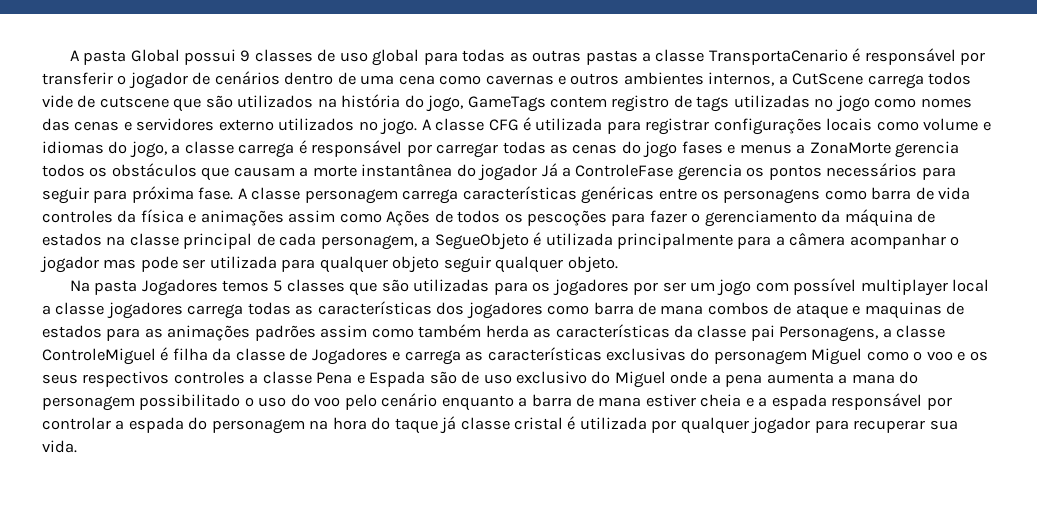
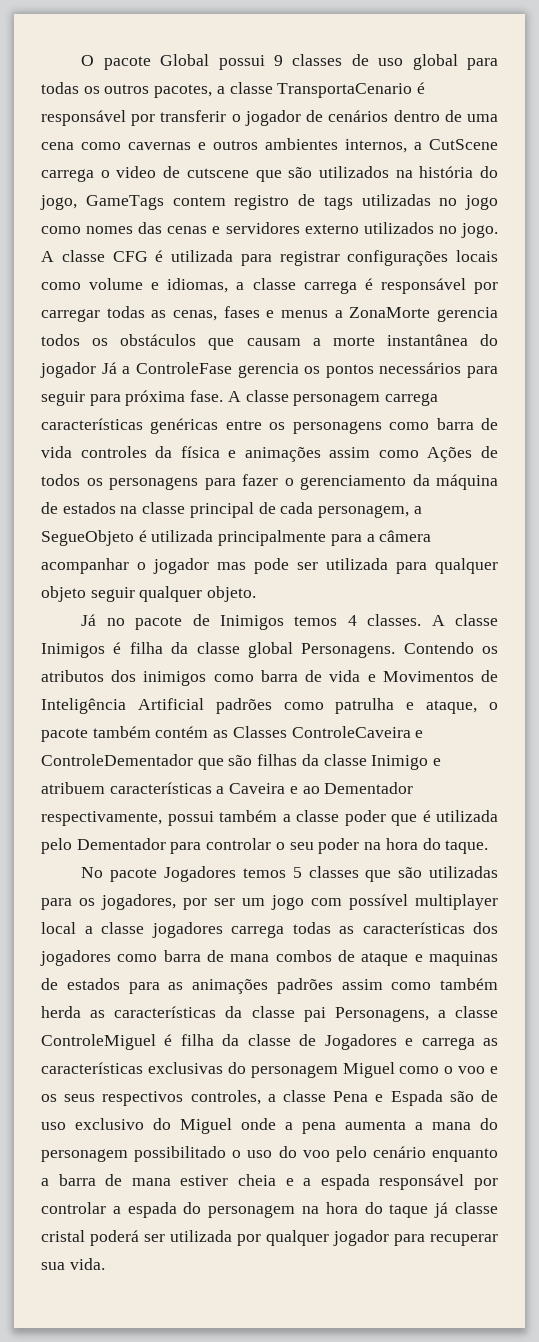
- A pasta Global possui 9 classes de uso global para todas as outras pastas a classe TransportaCenario é responsável por transferir o jogador de cenários dentro de uma cena como cavernas e outros ambientes internos, a CutScene carrega todos vide de cutscene que são utilizados na história do jogo, GameTags contem registro de tags utilizadas no jogo como nomes das cenas e servidores externo utilizados no jogo.
+ O pacote Global possui 9 classes de uso global para todas os outros pacotes, a classe TransportaCenario é responsável por transferir o jogador de cenários dentro de uma cena como cavernas e outros ambientes internos, a CutScene carrega o video de cutscene que são utilizados na história do jogo, GameTags contem registro de tags utilizadas no jogo como nomes das cenas e servidores externo utilizados no jogo.
- A classe CFG é utilizada para registrar configurações locais como volume e idiomas do jogo, a classe carrega é responsável por carregar todas as cenas do jogo fases e menus a ZonaMorte gerencia todos os obstáculos que causam a morte instantânea do jogador Já a ControleFase gerencia os pontos necessários para seguir para próxima fase.
+ A classe CFG é utilizada para registrar configurações locais como volume e idiomas, a classe carrega é responsável por carregar todas as cenas, fases e menus a ZonaMorte gerencia todos os obstáculos que causam a morte instantânea do jogador Já a ControleFase gerencia os pontos necessários para seguir para próxima fase.
- A classe personagem carrega características genéricas entre os personagens como barra de vida controles da física e animações assim como Ações de todos os pescoções para fazer o gerenciamento da máquina de estados na classe principal de cada personagem, a SegueObjeto é utilizada principalmente para a câmera acompanhar o jogador mas pode ser utilizada para qualquer objeto seguir qualquer objeto.
+ A classe personagem carrega características genéricas entre os personagens como barra de vida controles da física e animações assim como Ações de todos os personagens para fazer o gerenciamento da máquina de estados na classe principal de cada personagem, a SegueObjeto é utilizada principalmente para a câmera acompanhar o jogador mas pode ser utilizada para qualquer objeto seguir qualquer objeto.
- Na pasta Jogadores temos 5 classes que são utilizadas para os jogadores por ser um jogo com possível multiplayer local a classe jogadores carrega todas as características dos jogadores como barra de mana combos de ataque e maquinas de estados para as animações padrões assim como também herda as características da classe pai Personagens, a classe ControleMiguel é filha da classe de Jogadores e carrega as características exclusivas do personagem Miguel como o voo e os seus respectivos controles a classe Pena e Espada são de uso exclusivo do Miguel onde a pena aumenta a mana do personagem possibilitado o uso do voo pelo cenário enquanto a barra de mana estiver cheia e a espada responsável por controlar a espada do personagem na hora do taque já classe cristal é utilizada por qualquer jogador para recuperar sua vida.
+ Já no pacote de Inimigos temos 4 classes. A classe Inimigos é filha da classe global Personagens. Contendo os atributos dos inimigos como barra de vida e Movimentos de Inteligência Artificial padrões como patrulha e ataque, o pacote também contém as Classes ControleCaveira e ControleDementador que são filhas da classe Inimigo e atribuem características a Caveira e ao Dementador respectivamente, possui também a classe poder que é utilizada pelo Dementador para controlar o seu poder na hora do taque.
+ No pacote Jogadores temos 5 classes que são utilizadas para os jogadores, por ser um jogo com possível multiplayer local a classe jogadores carrega todas as características dos jogadores como barra de mana combos de ataque e maquinas de estados para as animações padrões assim como também herda as características da classe pai Personagens, a classe ControleMiguel é filha da classe de Jogadores e carrega as características exclusivas do personagem Miguel como o voo e os seus respectivos controles, a classe Pena e Espada são de uso exclusivo do Miguel onde a pena aumenta a mana do personagem possibilitado o uso do voo pelo cenário enquanto a barra de mana estiver cheia e a espada responsável por controlar a espada do personagem na hora do taque já classe cristal poderá ser utilizada por qualquer jogador para recuperar sua vida.

